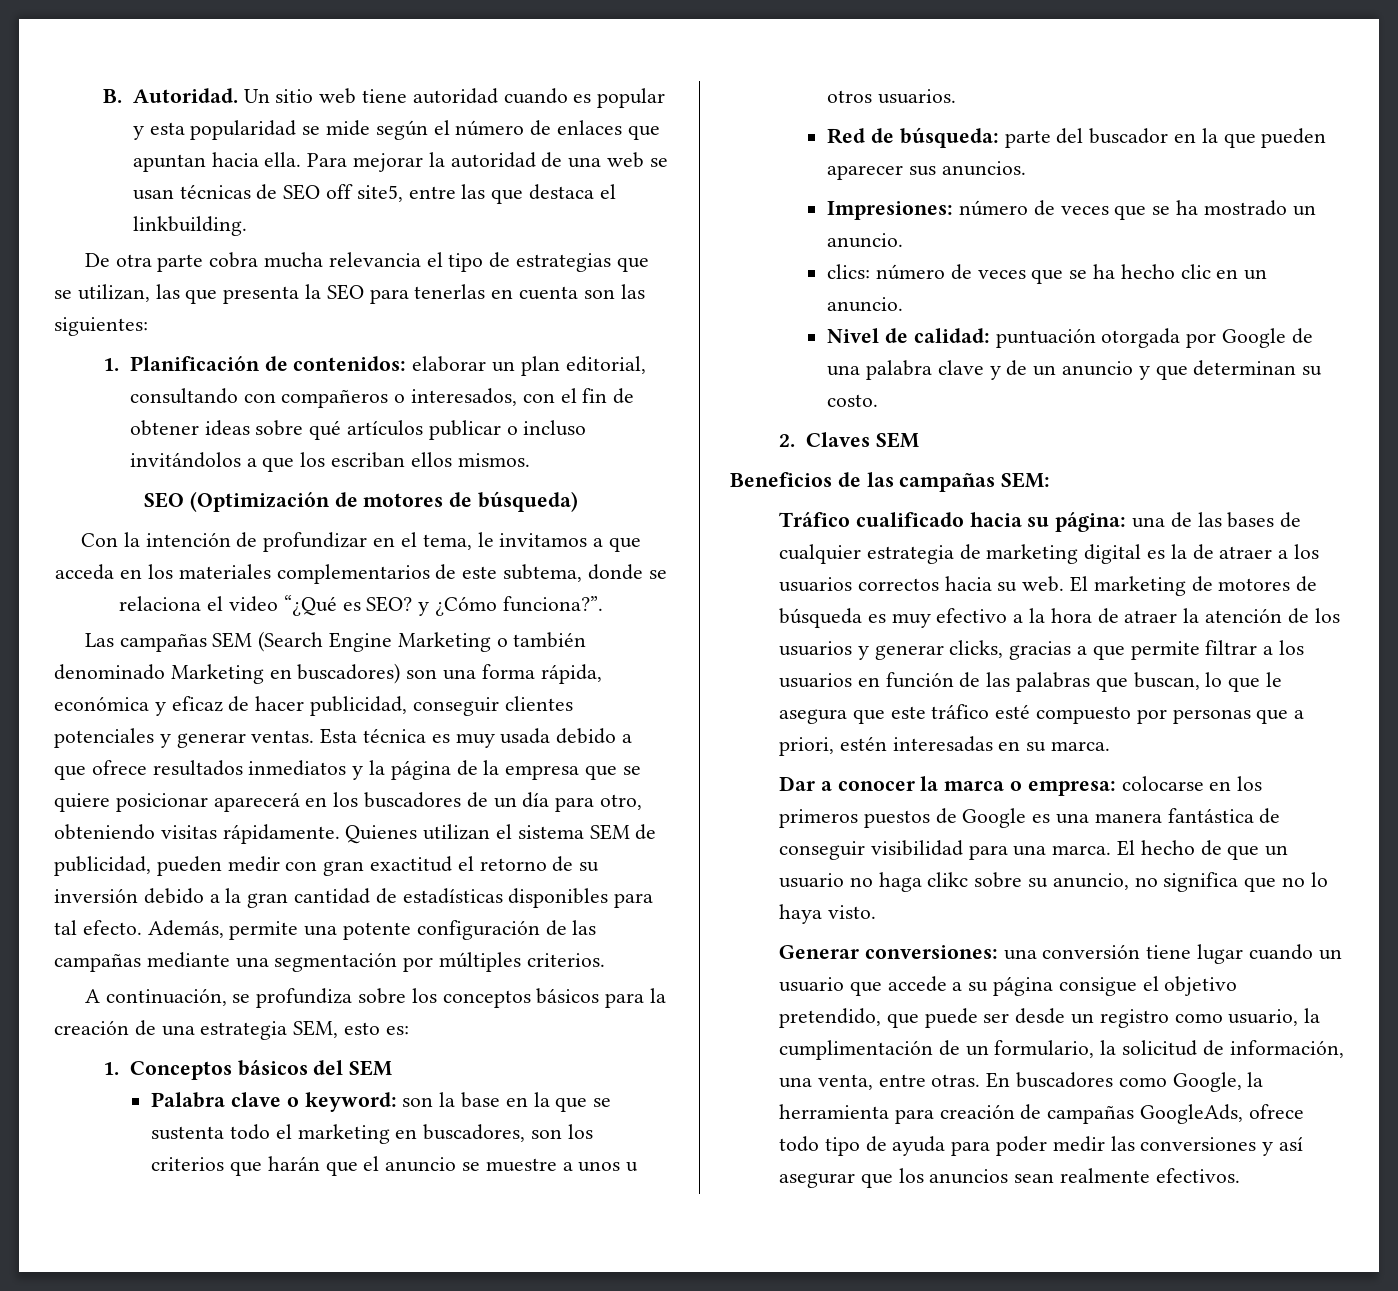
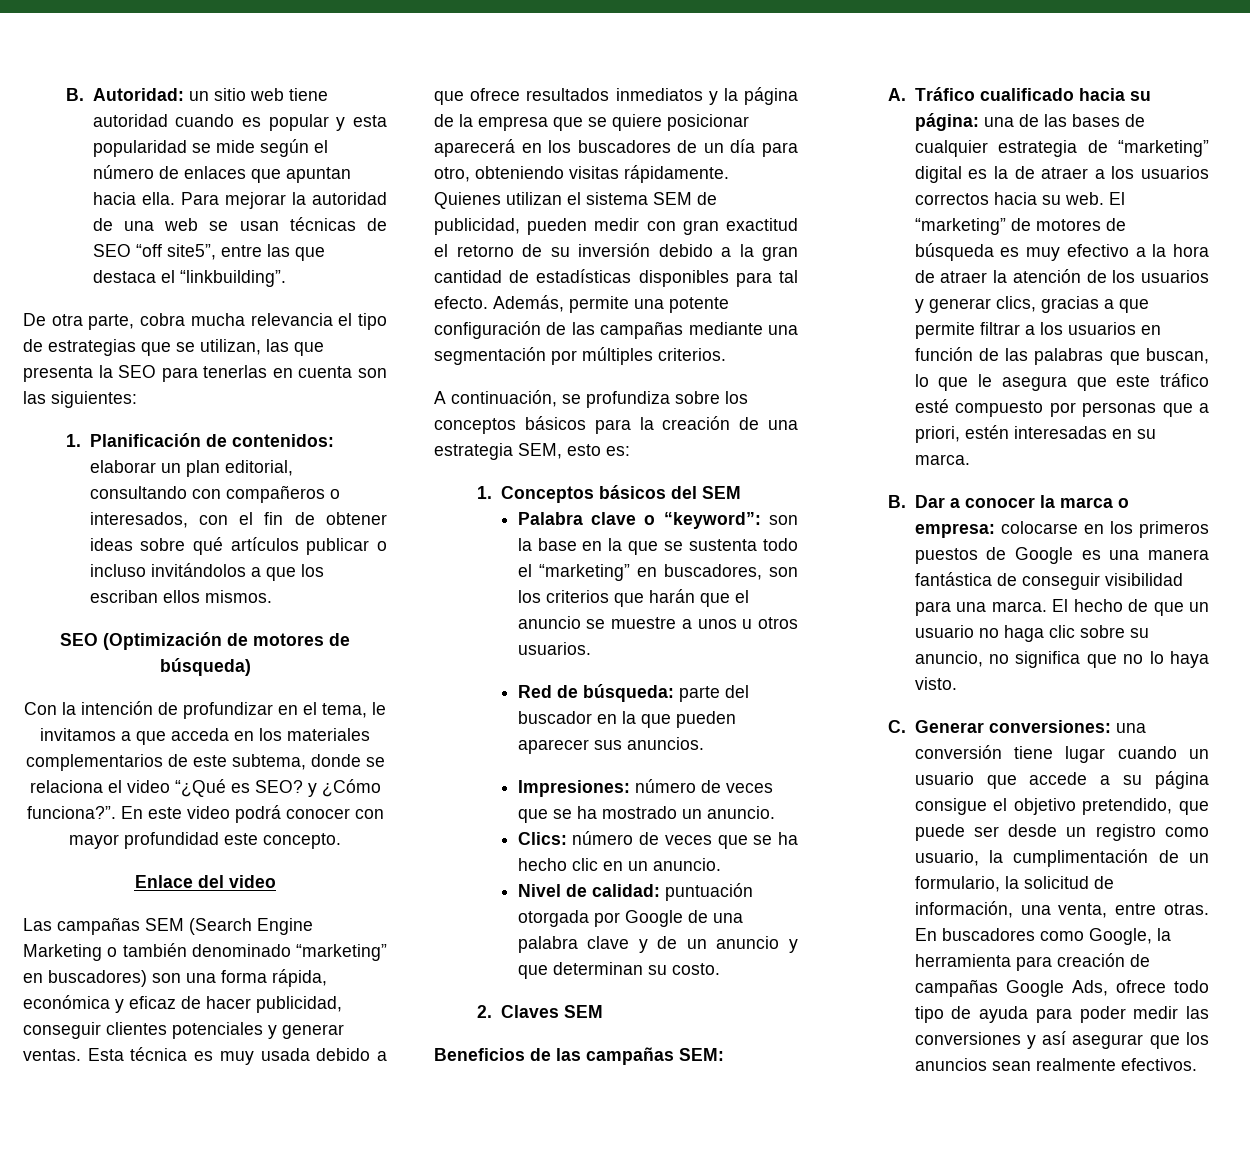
- B. Autoridad. Un sitio web tiene autoridad cuando es popular y esta popularidad se mide según el número de enlaces que apuntan hacia ella.
+ B. Autoridad: un sitio web tiene autoridad cuando es popular y esta popularidad se mide según el número de enlaces que apuntan hacia ella.
- Para mejorar la autoridad de una web se usan técnicas de SEO off site5, entre las que destaca el linkbuilding.
+ Para mejorar la autoridad de una web se usan técnicas de SEO “off site5”, entre las que destaca el “linkbuilding”.
- De otra parte cobra mucha relevancia el tipo de estrategias que se utilizan, las que presenta la SEO para tenerlas en cuenta son las siguientes:
+ De otra parte, cobra mucha relevancia el tipo de estrategias que se utilizan, las que presenta la SEO para tenerlas en cuenta son las siguientes:
+ En este video podrá conocer con mayor profundidad este concepto.
+ Enlace del video
- Las campañas SEM (Search Engine Marketing o también denominado Marketing en buscadores) son una forma rápida, económica y eficaz de hacer publicidad, conseguir clientes potenciales y generar ventas.
+ Las campañas SEM (Search Engine Marketing o también denominado “marketing” en buscadores) son una forma rápida, económica y eficaz de hacer publicidad, conseguir clientes potenciales y generar ventas.
- Palabra clave o keyword: son la base en la que se sustenta todo el marketing en buscadores, son los criterios que harán que el anuncio se muestre a unos u otros usuarios.
+ Palabra clave o “keyword”: son la base en la que se sustenta todo el “marketing” en buscadores, son los criterios que harán que el anuncio se muestre a unos u otros usuarios.
- clics: número de veces que se ha hecho clic en un anuncio.
+ Clics: número de veces que se ha hecho clic en un anuncio.
- Tráfico cualificado hacia su página: una de las bases de cualquier estrategia de marketing digital es la de atraer a los usuarios correctos hacia su web.
+ A. Tráfico cualificado hacia su página: una de las bases de cualquier estrategia de “marketing” digital es la de atraer a los usuarios correctos hacia su web.
- El marketing de motores de búsqueda es muy efectivo a la hora de atraer la atención de los usuarios y generar clicks, gracias a que permite filtrar a los usuarios en función de las palabras que buscan, lo que le asegura que este tráfico esté compuesto por personas que a priori, estén interesadas en su marca.
+ El “marketing” de motores de búsqueda es muy efectivo a la hora de atraer la atención de los usuarios y generar clics, gracias a que permite filtrar a los usuarios en función de las palabras que buscan, lo que le asegura que este tráfico esté compuesto por personas que a priori, estén interesadas en su marca.
- Dar a conocer la marca o empresa: colocarse en los primeros puestos de Google es una manera fantástica de conseguir visibilidad para una marca.
+ B. Dar a conocer la marca o empresa: colocarse en los primeros puestos de Google es una manera fantástica de conseguir visibilidad para una marca.
- El hecho de que un usuario no haga clikc sobre su anuncio, no significa que no lo haya visto.
+ El hecho de que un usuario no haga clic sobre su anuncio, no significa que no lo haya visto.
- Generar conversiones: una conversión tiene lugar cuando un usuario que accede a su página consigue el objetivo pretendido, que puede ser desde un registro como usuario, la cumplimentación de un formulario, la solicitud de información, una venta, entre otras.
+ C. Generar conversiones: una conversión tiene lugar cuando un usuario que accede a su página consigue el objetivo pretendido, que puede ser desde un registro como usuario, la cumplimentación de un formulario, la solicitud de información, una venta, entre otras.
- En buscadores como Google, la herramienta para creación de campañas GoogleAds, ofrece todo tipo de ayuda para poder medir las conversiones y así asegurar que los anuncios sean realmente efectivos.
+ En buscadores como Google, la herramienta para creación de campañas Google Ads, ofrece todo tipo de ayuda para poder medir las conversiones y así asegurar que los anuncios sean realmente efectivos.

